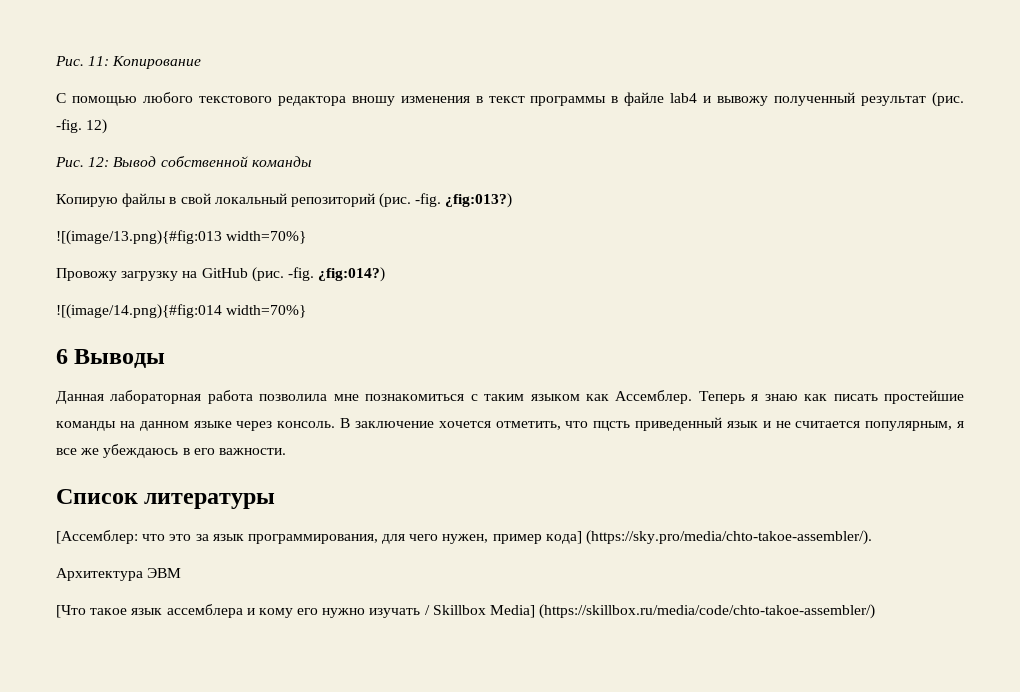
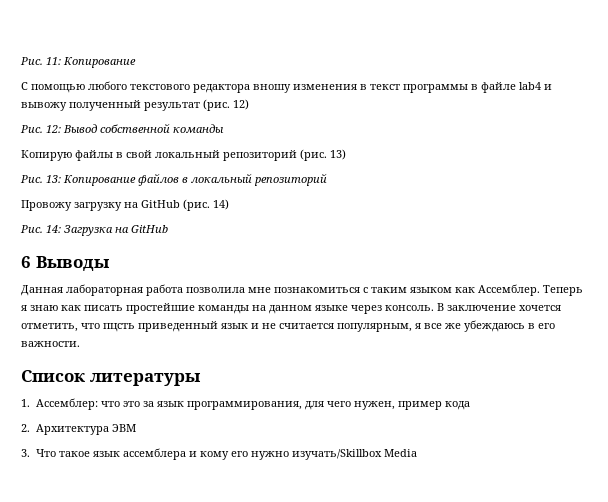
- С помощью любого текстового редактора вношу изменения в текст программы в файле lab4 и вывожу полученный результат (рис. -fig.
+ С помощью любого текстового редактора вношу изменения в текст программы в файле lab4 и вывожу полученный результат (рис.
- -fig. ¿fig:013?)
- ![(image/13.png){#fig:013 width=70%}
+ 13)
+ Рис. 13: Копирование файлов в локальный репозиторий
- -fig. ¿fig:014?)
- ![(image/14.png){#fig:014 width=70%}
+ 14)
+ Рис. 14: Загрузка на GitHub
- [Ассемблер: что это за язык программирования, для чего нужен, пример кода] (https://sky.pro/media/chto-takoe-assembler/).
- Архитектура ЭВМ
+ 1. Ассемблер: что это за язык программирования, для чего нужен, пример кода
+ 2. Архитектура ЭВМ
- [Что такое язык ассемблера и кому его нужно изучать / Skillbox Media] (https://skillbox.ru/media/code/chto-takoe-assembler/)
+ 3. Что такое язык ассемблера и кому его нужно изучать/Skillbox Media

